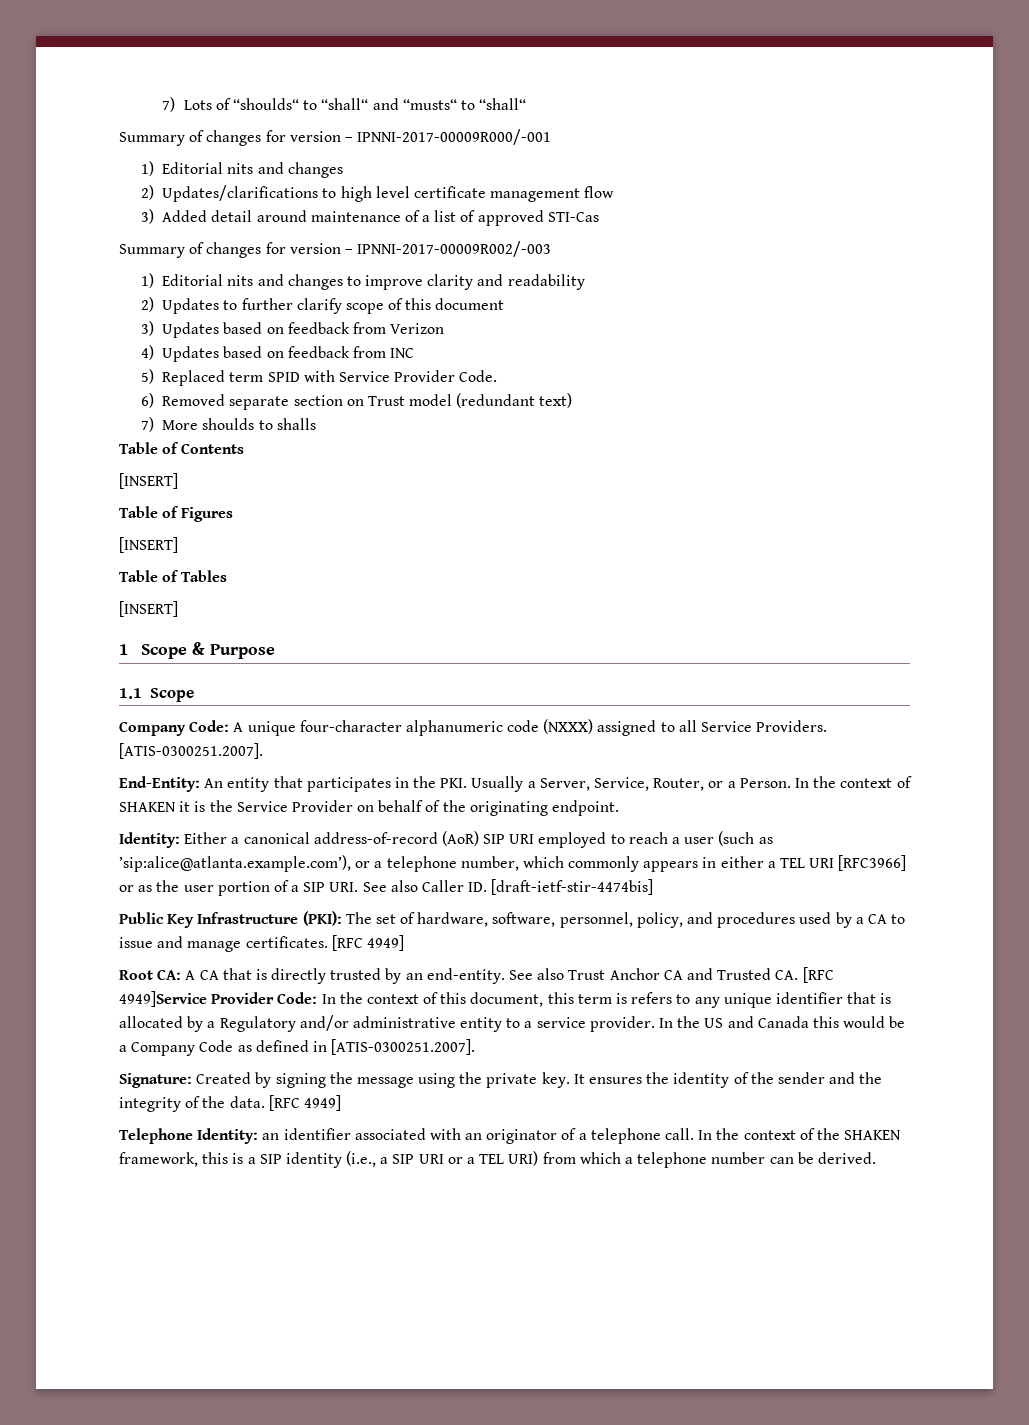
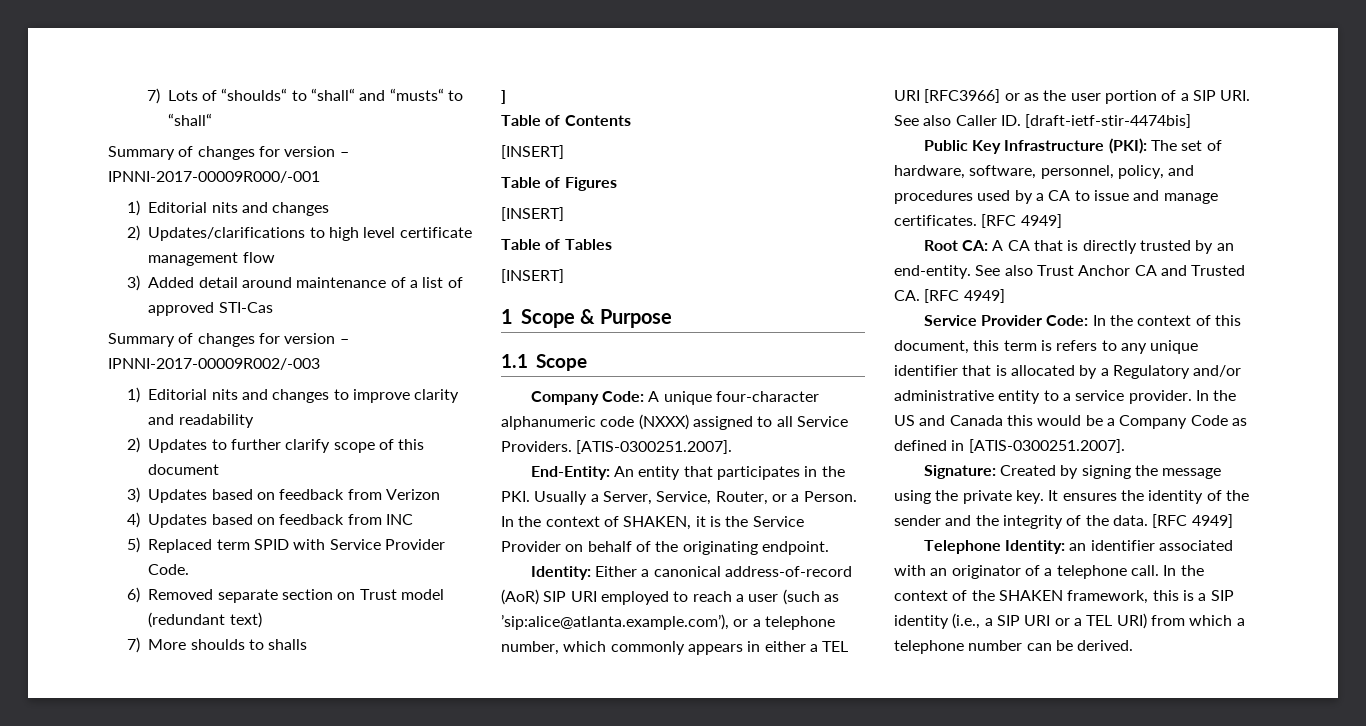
+ ]
- In the context of SHAKEN it is the Service Provider on behalf of the originating endpoint.
+ In the context of SHAKEN, it is the Service Provider on behalf of the originating endpoint.
- See also Trust Anchor CA and Trusted CA. [RFC 4949]Service Provider Code: In the context of this document, this term is refers to any unique identifier that is allocated by a Regulatory and/or administrative entity to a service provider.
+ See also Trust Anchor CA and Trusted CA. [RFC 4949]
+ Service Provider Code: In the context of this document, this term is refers to any unique identifier that is allocated by a Regulatory and/or administrative entity to a service provider.

